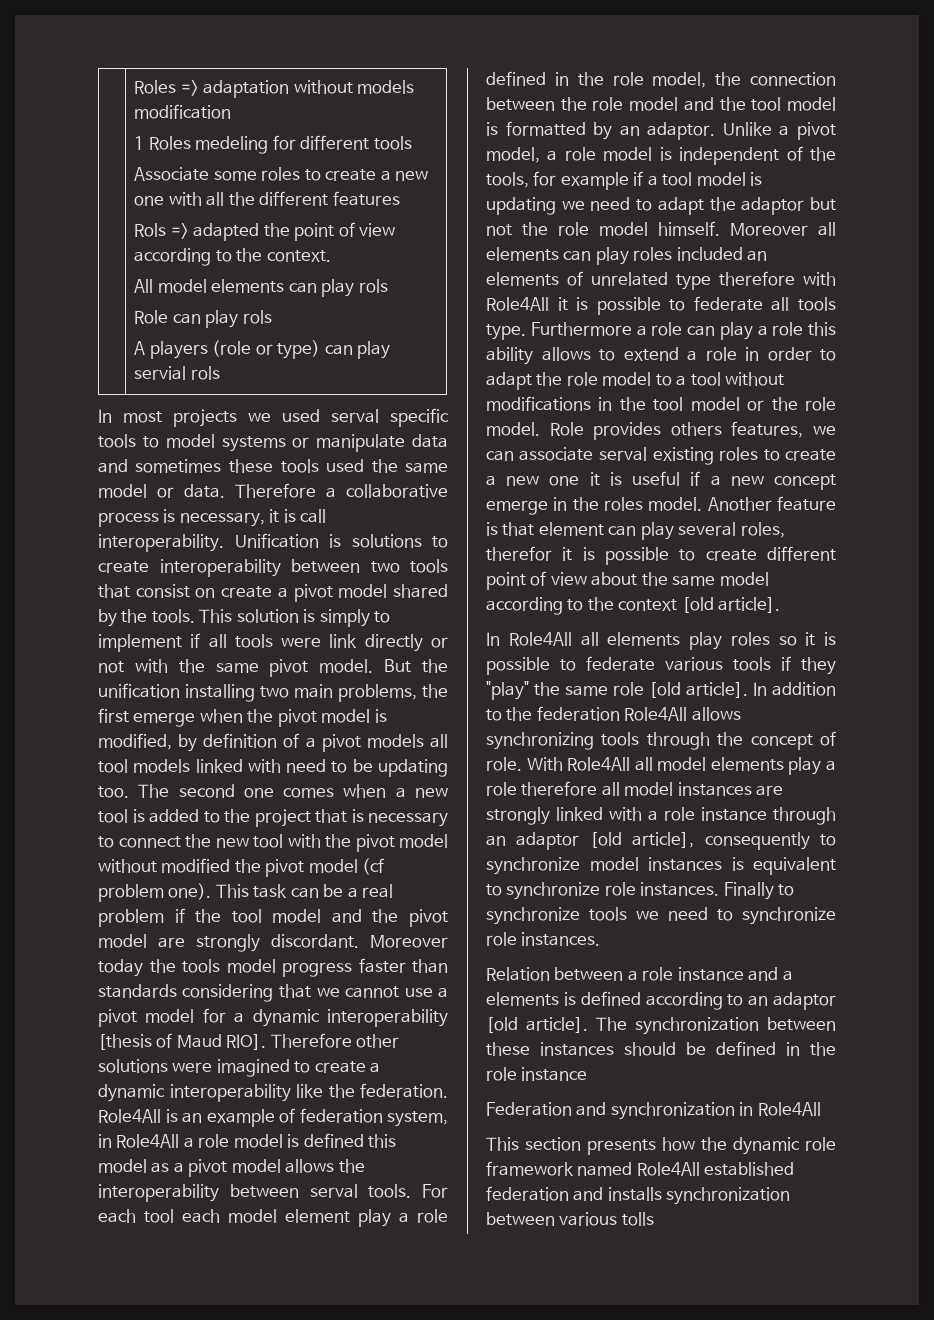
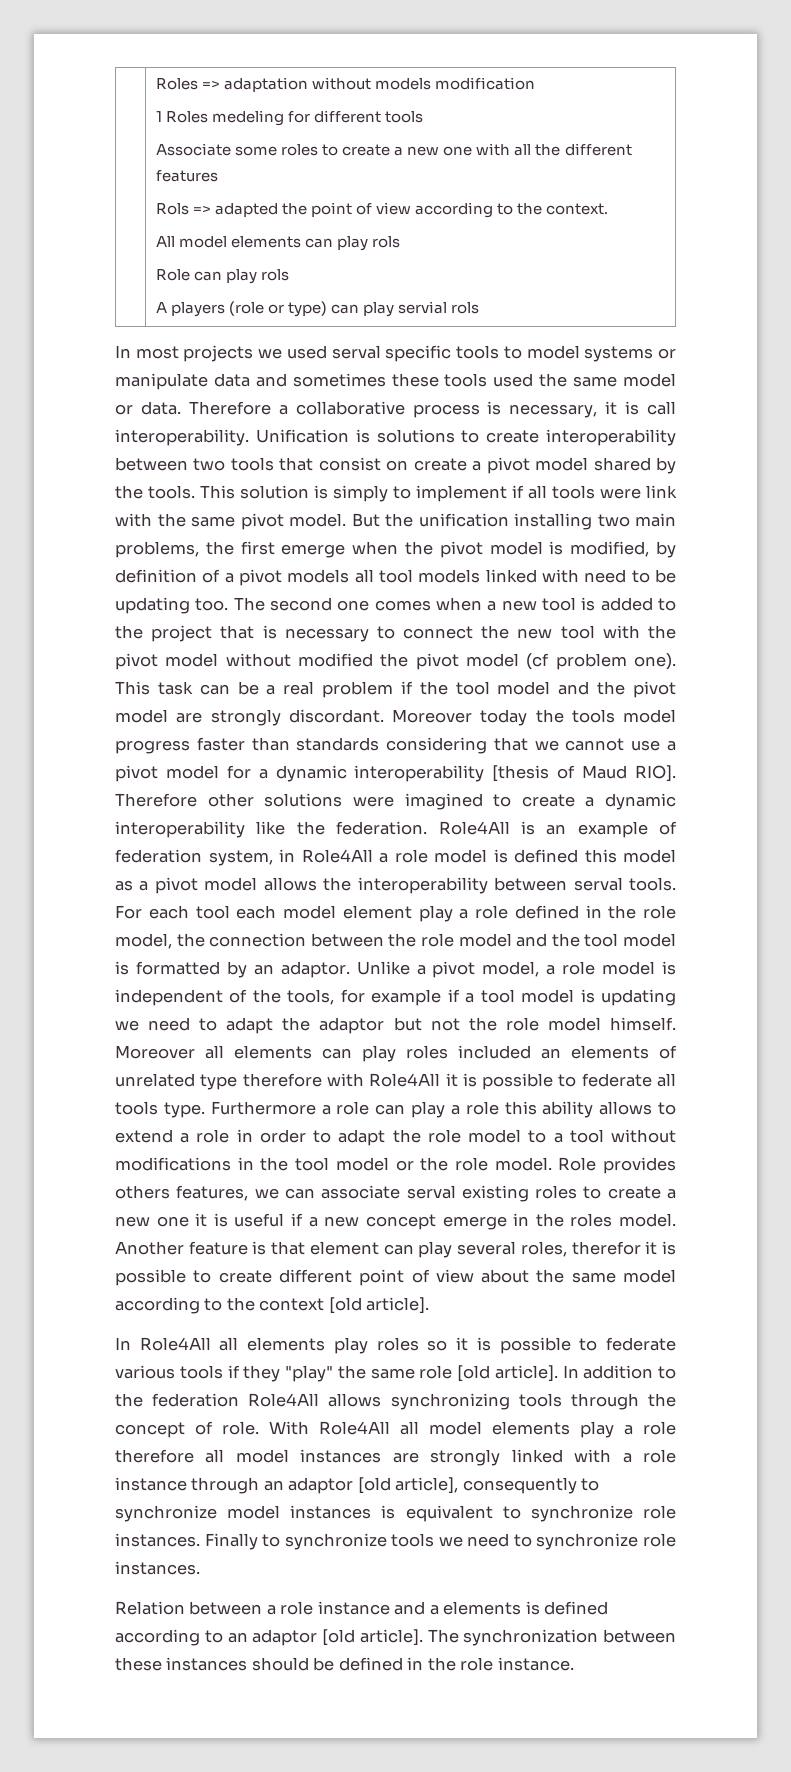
- This solution is simply to implement if all tools were link directly or not with the same pivot model.
+ This solution is simply to implement if all tools were link with the same pivot model.
- The synchronization between these instances should be defined in the role instance
- Federation and synchronization in Role4All
- This section presents how the dynamic role framework named Role4All established federation and installs synchronization between various tolls
+ The synchronization between these instances should be defined in the role instance.

